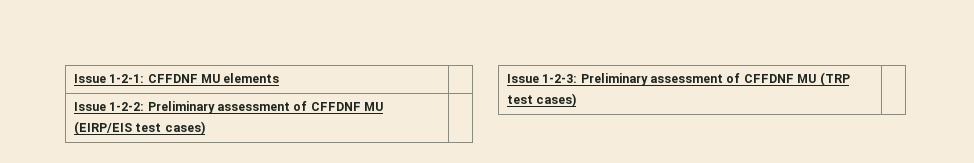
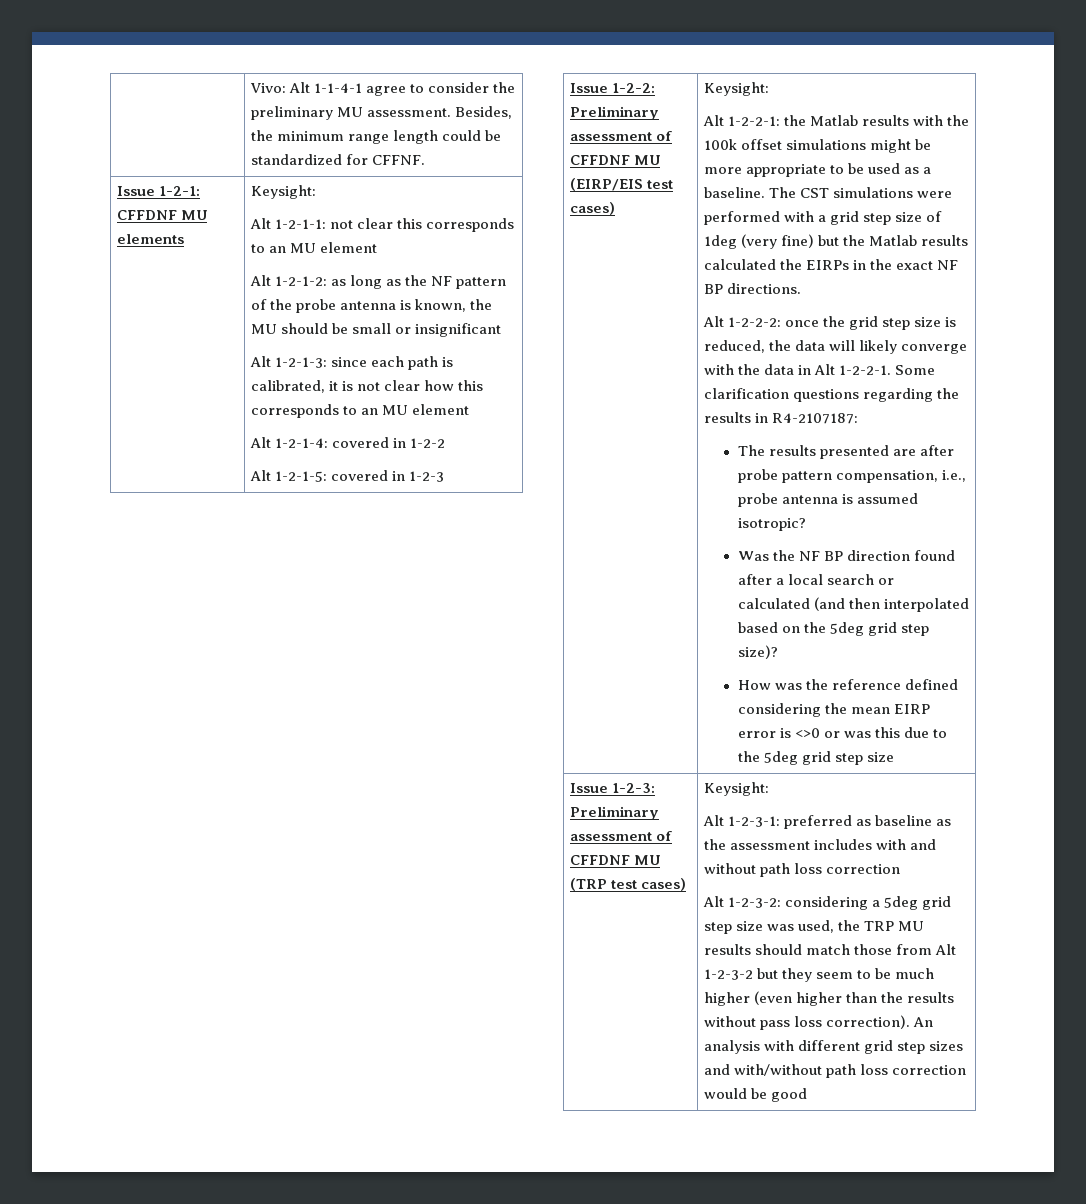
+ | Vivo: Alt 1-1-4-1 agree to consider the preliminary MU assessment. Besides, the minimum range length could be standardized for CFFNF.
- Issue 1-2-1: CFFDNF MU elements |
+ Issue 1-2-1: CFFDNF MU elements | Keysight:
+ Alt 1-2-1-1: not clear this corresponds to an MU element
+ Alt 1-2-1-2: as long as the NF pattern of the probe antenna is known, the MU should be small or insignificant
+ Alt 1-2-1-3: since each path is calibrated, it is not clear how this corresponds to an MU element
+ Alt 1-2-1-4: covered in 1-2-2
+ Alt 1-2-1-5: covered in 1-2-3
- Issue 1-2-2: Preliminary assessment of CFFDNF MU (EIRP/EIS test cases)
+ Issue 1-2-2: Preliminary assessment of CFFDNF MU (EIRP/EIS test cases) | Keysight:
+ Alt 1-2-2-1: the Matlab results with the 100k offset simulations might be more appropriate to be used as a baseline. The CST simulations were performed with a grid step size of 1deg (very fine) but the Matlab results calculated the EIRPs in the exact NF BP directions.
+ Alt 1-2-2-2: once the grid step size is reduced, the data will likely converge with the data in Alt 1-2-2-1. Some clarification questions regarding the results in R4-2107187:
+ The results presented are after probe pattern compensation, i.e., probe antenna is assumed isotropic?
+ Was the NF BP direction found after a local search or calculated (and then interpolated based on the 5deg grid step size)?
+ How was the reference defined considering the mean EIRP error is <>0 or was this due to the 5deg grid step size
- Issue 1-2-3: Preliminary assessment of CFFDNF MU (TRP test cases)
+ Issue 1-2-3: Preliminary assessment of CFFDNF MU (TRP test cases) | Keysight:
+ Alt 1-2-3-1: preferred as baseline as the assessment includes with and without path loss correction
+ Alt 1-2-3-2: considering a 5deg grid step size was used, the TRP MU results should match those from Alt 1-2-3-2 but they seem to be much higher (even higher than the results without pass loss correction). An analysis with different grid step sizes and with/without path loss correction would be good

